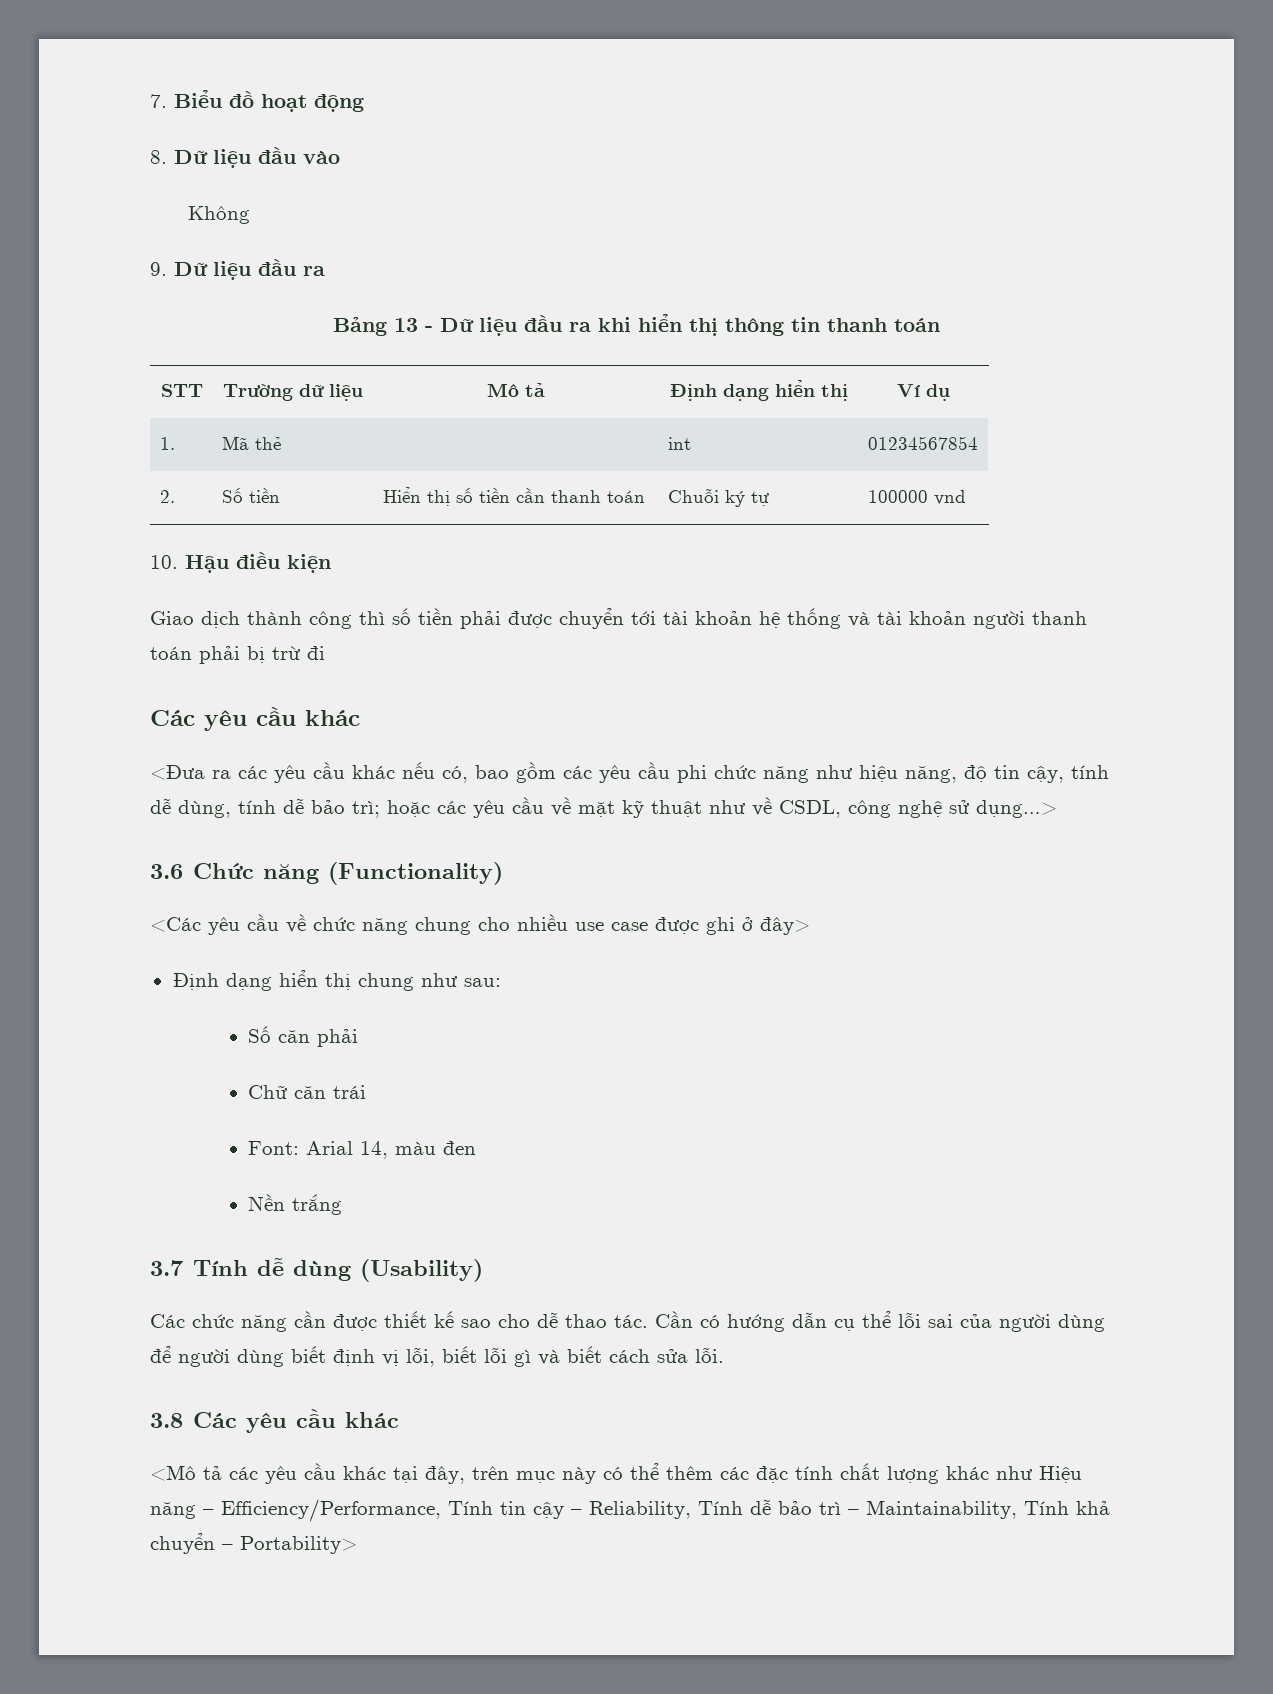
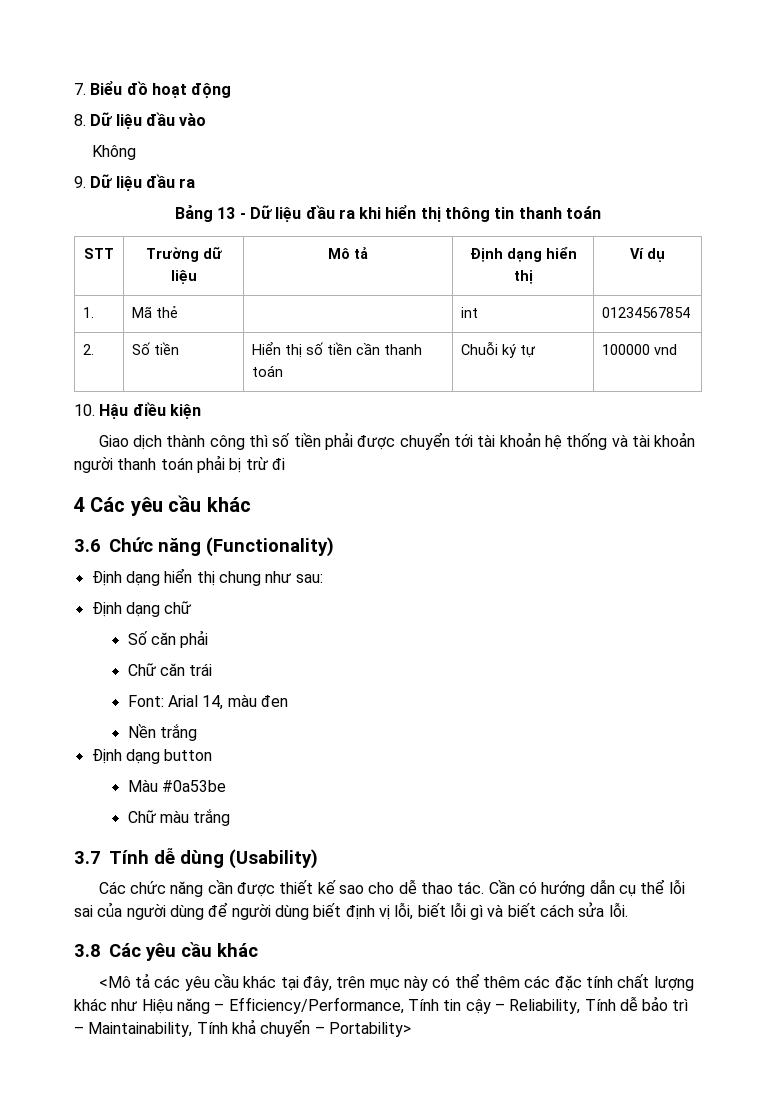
  Giao dịch thành công thì số tiền phải được chuyển tới tài khoản hệ thống và tài khoản người thanh toán phải bị trừ đi
- Các yêu cầu khác
- <Đưa ra các yêu cầu khác nếu có, bao gồm các yêu cầu phi chức năng như hiệu năng, độ tin cậy, tính dễ dùng, tính dễ bảo trì; hoặc các yêu cầu về mặt kỹ thuật như về CSDL, công nghệ sử dụng…>
+ 4 Các yêu cầu khác
  3.6 Chức năng (Functionality)
- <Các yêu cầu về chức năng chung cho nhiều use case được ghi ở đây>
+ Định dạng chữ
+ Định dạng button
+ Màu #0a53be
+ Chữ màu trắng

